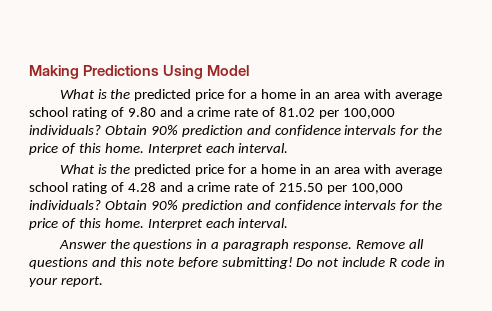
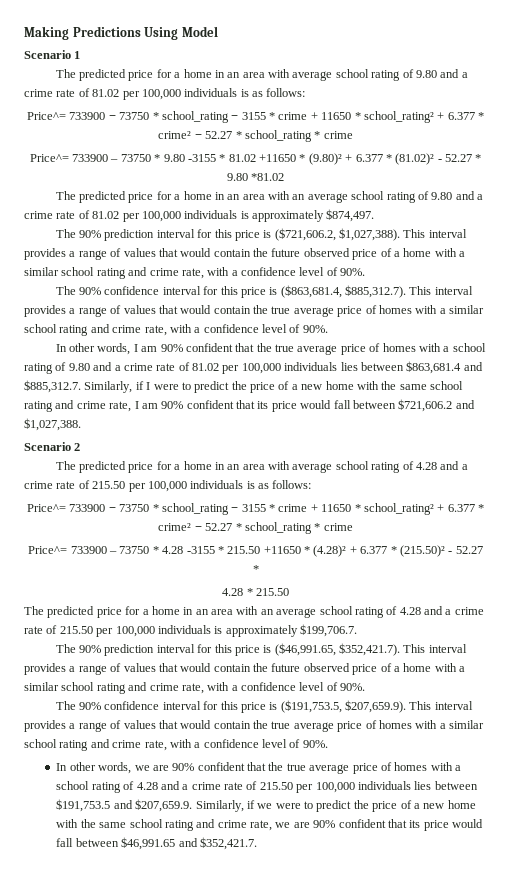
- What is the predicted price for a home in an area with average school rating of 9.80 and a crime rate of 81.02 per 100,000 individuals? Obtain 90% prediction and confidence intervals for the price of this home. Interpret each interval.
- What is the predicted price for a home in an area with average school rating of 4.28 and a crime rate of 215.50 per 100,000 individuals? Obtain 90% prediction and confidence intervals for the price of this home. Interpret each interval.
- Answer the questions in a paragraph response. Remove all questions and this note before submitting! Do not include R code in your report.
+ Scenario 1
+ The predicted price for a home in an area with average school rating of 9.80 and a crime rate of 81.02 per 100,000 individuals is as follows:
+ Price^= 733900 − 73750 * school_rating − 3155 * crime + 11650 * school_rating² + 6.377 * crime² − 52.27 * school_rating * crime
+ Price^= 733900 – 73750 * 9.80 -3155 * 81.02 +11650 * (9.80)² + 6.377 * (81.02)² - 52.27 * 9.80 *81.02
+ The predicted price for a home in an area with an average school rating of 9.80 and a crime rate of 81.02 per 100,000 individuals is approximately $874,497.
+ The 90% prediction interval for this price is ($721,606.2, $1,027,388). This interval provides a range of values that would contain the future observed price of a home with a similar school rating and crime rate, with a confidence level of 90%.
+ The 90% confidence interval for this price is ($863,681.4, $885,312.7). This interval provides a range of values that would contain the true average price of homes with a similar school rating and crime rate, with a confidence level of 90%.
+ In other words, I am 90% confident that the true average price of homes with a school rating of 9.80 and a crime rate of 81.02 per 100,000 individuals lies between $863,681.4 and $885,312.7. Similarly, if I were to predict the price of a new home with the same school rating and crime rate, I am 90% confident that its price would fall between $721,606.2 and $1,027,388.
+ Scenario 2
+ The predicted price for a home in an area with average school rating of 4.28 and a crime rate of 215.50 per 100,000 individuals is as follows:
+ Price^= 733900 − 73750 * school_rating − 3155 * crime + 11650 * school_rating² + 6.377 * crime² − 52.27 * school_rating * crime
+ Price^= 733900 – 73750 * 4.28 -3155 * 215.50 +11650 * (4.28)² + 6.377 * (215.50)² - 52.27 *
+ 4.28 * 215.50
+ The predicted price for a home in an area with an average school rating of 4.28 and a crime rate of 215.50 per 100,000 individuals is approximately $199,706.7.
+ The 90% prediction interval for this price is ($46,991.65, $352,421.7). This interval provides a range of values that would contain the future observed price of a home with a similar school rating and crime rate, with a confidence level of 90%.
+ The 90% confidence interval for this price is ($191,753.5, $207,659.9). This interval provides a range of values that would contain the true average price of homes with a similar school rating and crime rate, with a confidence level of 90%.
+ In other words, we are 90% confident that the true average price of homes with a school rating of 4.28 and a crime rate of 215.50 per 100,000 individuals lies between $191,753.5 and $207,659.9. Similarly, if we were to predict the price of a new home with the same school rating and crime rate, we are 90% confident that its price would fall between $46,991.65 and $352,421.7.

